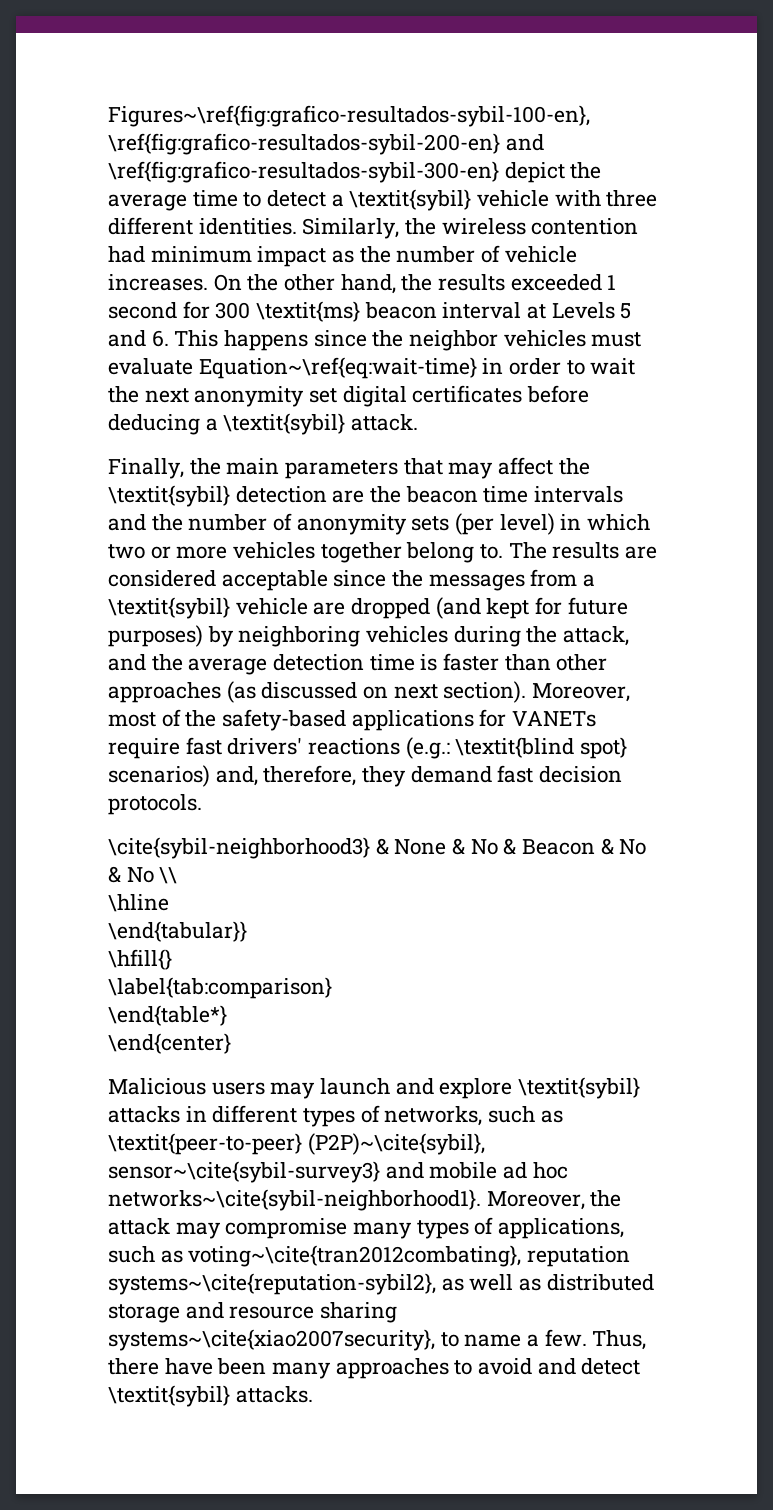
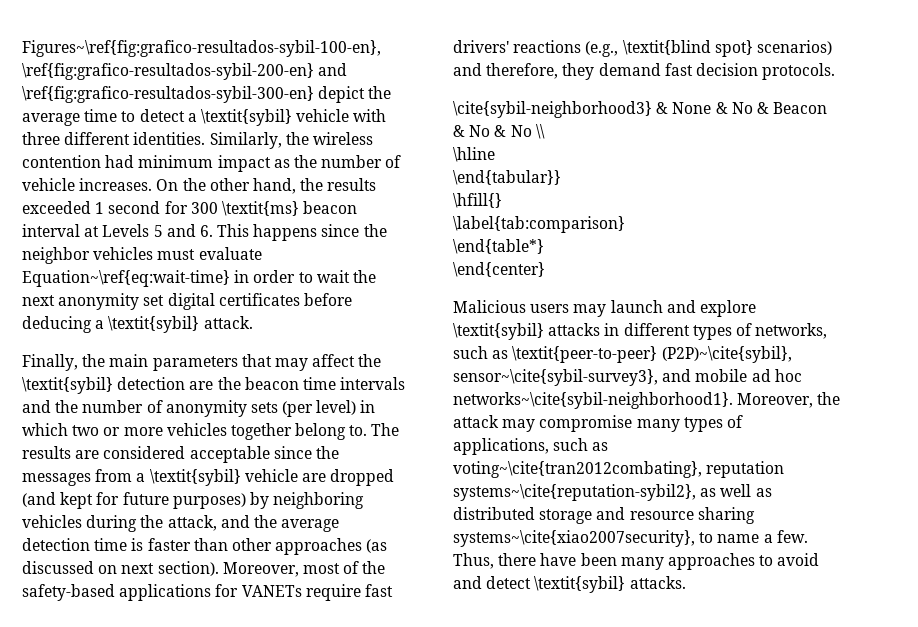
- Moreover, most of the safety-based applications for VANETs require fast drivers' reactions (e.g.: \textit{blind spot} scenarios) and, therefore, they demand fast decision protocols.
+ Moreover, most of the safety-based applications for VANETs require fast drivers' reactions (e.g., \textit{blind spot} scenarios) and therefore, they demand fast decision protocols.
- Malicious users may launch and explore \textit{sybil} attacks in different types of networks, such as \textit{peer-to-peer} (P2P)~\cite{sybil}, sensor~\cite{sybil-survey3} and mobile ad hoc networks~\cite{sybil-neighborhood1}.
+ Malicious users may launch and explore \textit{sybil} attacks in different types of networks, such as \textit{peer-to-peer} (P2P)~\cite{sybil}, sensor~\cite{sybil-survey3}, and mobile ad hoc networks~\cite{sybil-neighborhood1}.

